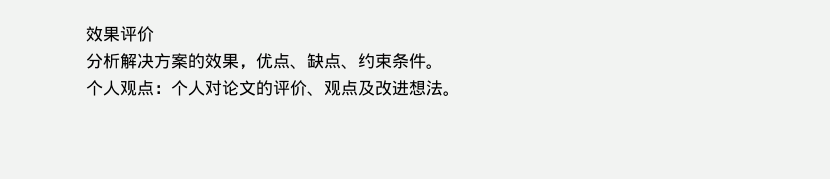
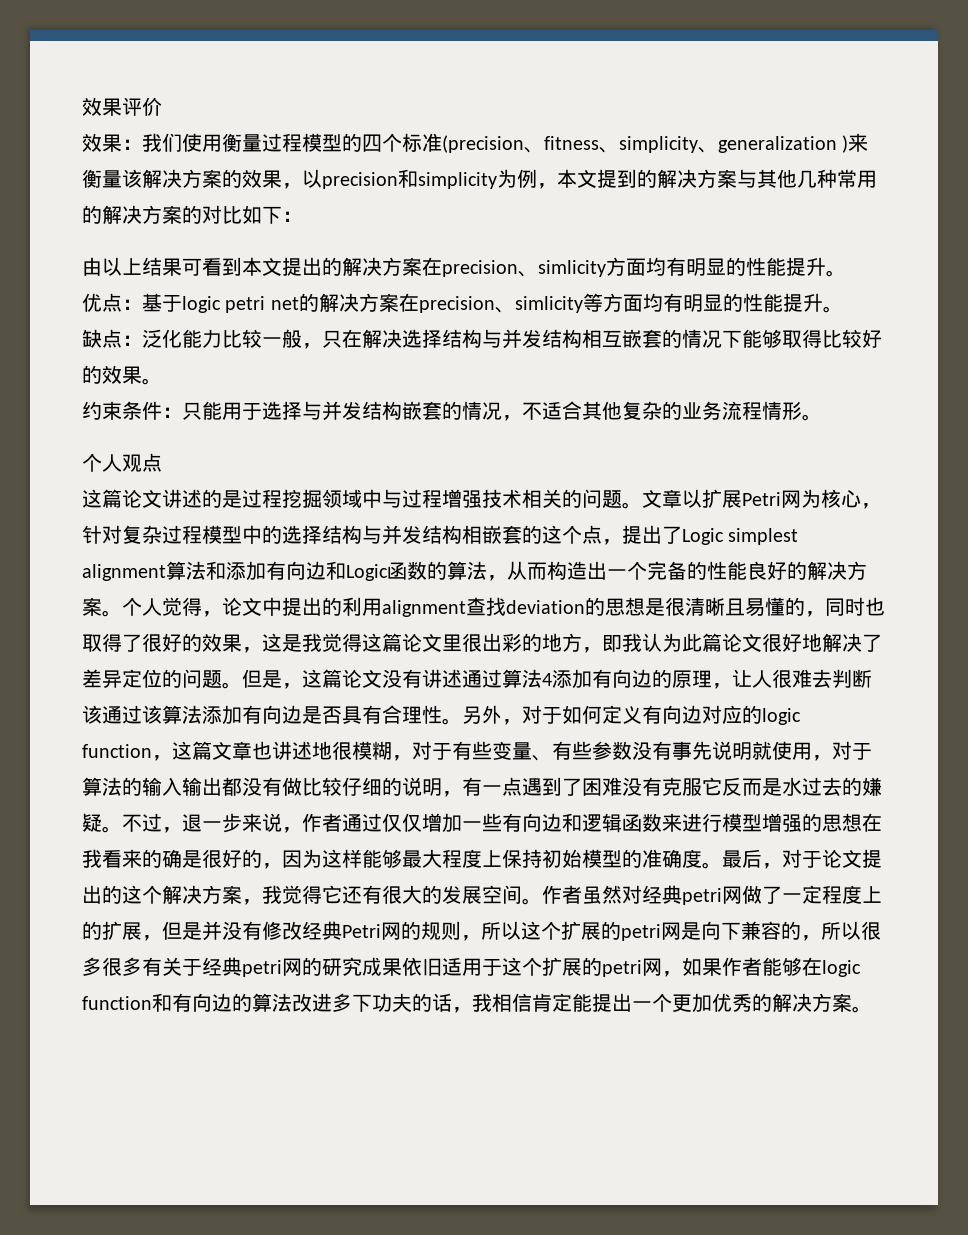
- 分析解决方案的效果，优点、缺点、约束条件。
- 个人观点：个人对论文的评价、观点及改进想法。
+ 效果：我们使用衡量过程模型的四个标准(precision、fitness、simplicity、generalization )来衡量该解决方案的效果，以precision和simplicity为例，本文提到的解决方案与其他几种常用的解决方案的对比如下：
+ 由以上结果可看到本文提出的解决方案在precision、simlicity方面均有明显的性能提升。
+ 优点：基于logic petri net的解决方案在precision、simlicity等方面均有明显的性能提升。
+ 缺点：泛化能力比较一般，只在解决选择结构与并发结构相互嵌套的情况下能够取得比较好的效果。
+ 约束条件：只能用于选择与并发结构嵌套的情况，不适合其他复杂的业务流程情形。
+ 个人观点
+ 这篇论文讲述的是过程挖掘领域中与过程增强技术相关的问题。文章以扩展Petri网为核心，针对复杂过程模型中的选择结构与并发结构相嵌套的这个点，提出了Logic simplest alignment算法和添加有向边和Logic函数的算法，从而构造出一个完备的性能良好的解决方案。个人觉得，论文中提出的利用alignment查找deviation的思想是很清晰且易懂的，同时也取得了很好的效果，这是我觉得这篇论文里很出彩的地方，即我认为此篇论文很好地解决了差异定位的问题。但是，这篇论文没有讲述通过算法4添加有向边的原理，让人很难去判断该通过该算法添加有向边是否具有合理性。另外，对于如何定义有向边对应的logic function，这篇文章也讲述地很模糊，对于有些变量、有些参数没有事先说明就使用，对于算法的输入输出都没有做比较仔细的说明，有一点遇到了困难没有克服它反而是水过去的嫌疑。不过，退一步来说，作者通过仅仅增加一些有向边和逻辑函数来进行模型增强的思想在我看来的确是很好的，因为这样能够最大程度上保持初始模型的准确度。最后，对于论文提出的这个解决方案，我觉得它还有很大的发展空间。作者虽然对经典petri网做了一定程度上的扩展，但是并没有修改经典Petri网的规则，所以这个扩展的petri网是向下兼容的，所以很多很多有关于经典petri网的研究成果依旧适用于这个扩展的petri网，如果作者能够在logic function和有向边的算法改进多下功夫的话，我相信肯定能提出一个更加优秀的解决方案。

